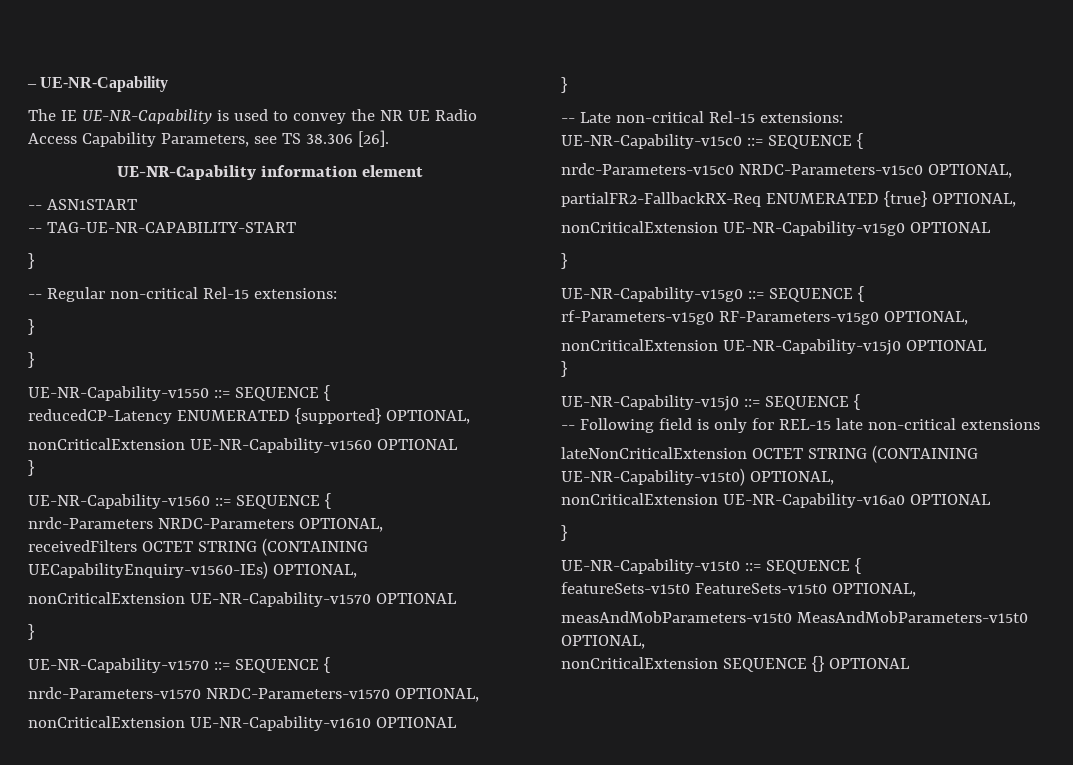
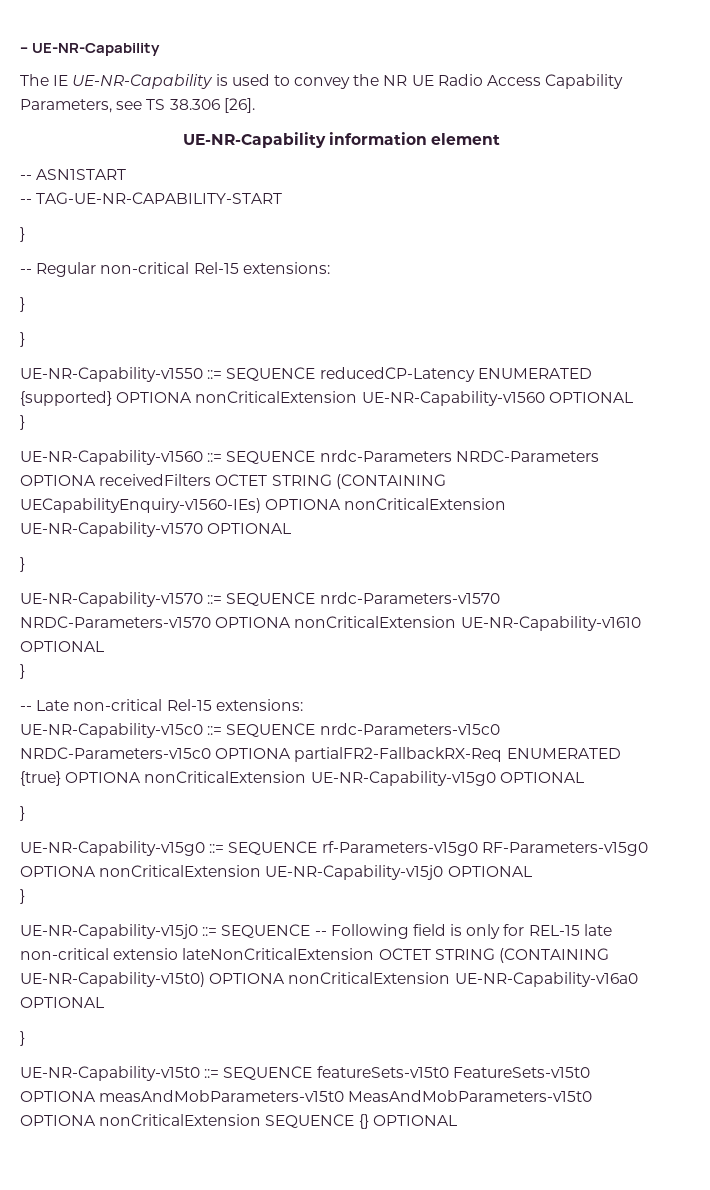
- UE-NR-Capability-v1550 ::= SEQUENCE {
- reducedCP-Latency ENUMERATED {supported} OPTIONAL,
- nonCriticalExtension UE-NR-Capability-v1560 OPTIONAL
+ UE-NR-Capability-v1550 ::= SEQUENCE reducedCP-Latency ENUMERATED {supported} OPTIONA nonCriticalExtension UE-NR-Capability-v1560 OPTIONAL
- UE-NR-Capability-v1560 ::= SEQUENCE {
- nrdc-Parameters NRDC-Parameters OPTIONAL,
- receivedFilters OCTET STRING (CONTAINING UECapabilityEnquiry-v1560-IEs) OPTIONAL,
- nonCriticalExtension UE-NR-Capability-v1570 OPTIONAL
+ UE-NR-Capability-v1560 ::= SEQUENCE nrdc-Parameters NRDC-Parameters OPTIONA receivedFilters OCTET STRING (CONTAINING UECapabilityEnquiry-v1560-IEs) OPTIONA nonCriticalExtension UE-NR-Capability-v1570 OPTIONAL
- UE-NR-Capability-v1570 ::= SEQUENCE {
- nrdc-Parameters-v1570 NRDC-Parameters-v1570 OPTIONAL,
- nonCriticalExtension UE-NR-Capability-v1610 OPTIONAL
+ UE-NR-Capability-v1570 ::= SEQUENCE nrdc-Parameters-v1570 NRDC-Parameters-v1570 OPTIONA nonCriticalExtension UE-NR-Capability-v1610 OPTIONAL
- UE-NR-Capability-v15c0 ::= SEQUENCE {
- nrdc-Parameters-v15c0 NRDC-Parameters-v15c0 OPTIONAL,
- partialFR2-FallbackRX-Req ENUMERATED {true} OPTIONAL,
- nonCriticalExtension UE-NR-Capability-v15g0 OPTIONAL
+ UE-NR-Capability-v15c0 ::= SEQUENCE nrdc-Parameters-v15c0 NRDC-Parameters-v15c0 OPTIONA partialFR2-FallbackRX-Req ENUMERATED {true} OPTIONA nonCriticalExtension UE-NR-Capability-v15g0 OPTIONAL
- UE-NR-Capability-v15g0 ::= SEQUENCE {
- rf-Parameters-v15g0 RF-Parameters-v15g0 OPTIONAL,
- nonCriticalExtension UE-NR-Capability-v15j0 OPTIONAL
+ UE-NR-Capability-v15g0 ::= SEQUENCE rf-Parameters-v15g0 RF-Parameters-v15g0 OPTIONA nonCriticalExtension UE-NR-Capability-v15j0 OPTIONAL
- UE-NR-Capability-v15j0 ::= SEQUENCE {
- -- Following field is only for REL-15 late non-critical extensions
- lateNonCriticalExtension OCTET STRING (CONTAINING UE-NR-Capability-v15t0) OPTIONAL,
- nonCriticalExtension UE-NR-Capability-v16a0 OPTIONAL
+ UE-NR-Capability-v15j0 ::= SEQUENCE -- Following field is only for REL-15 late non-critical extensio lateNonCriticalExtension OCTET STRING (CONTAINING UE-NR-Capability-v15t0) OPTIONA nonCriticalExtension UE-NR-Capability-v16a0 OPTIONAL
- UE-NR-Capability-v15t0 ::= SEQUENCE {
- featureSets-v15t0 FeatureSets-v15t0 OPTIONAL,
- measAndMobParameters-v15t0 MeasAndMobParameters-v15t0 OPTIONAL,
- nonCriticalExtension SEQUENCE {} OPTIONAL
+ UE-NR-Capability-v15t0 ::= SEQUENCE featureSets-v15t0 FeatureSets-v15t0 OPTIONA measAndMobParameters-v15t0 MeasAndMobParameters-v15t0 OPTIONA nonCriticalExtension SEQUENCE {} OPTIONAL

